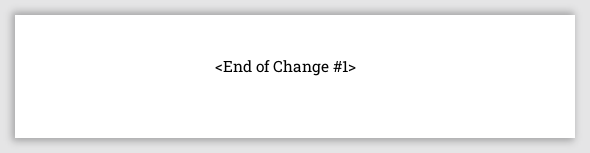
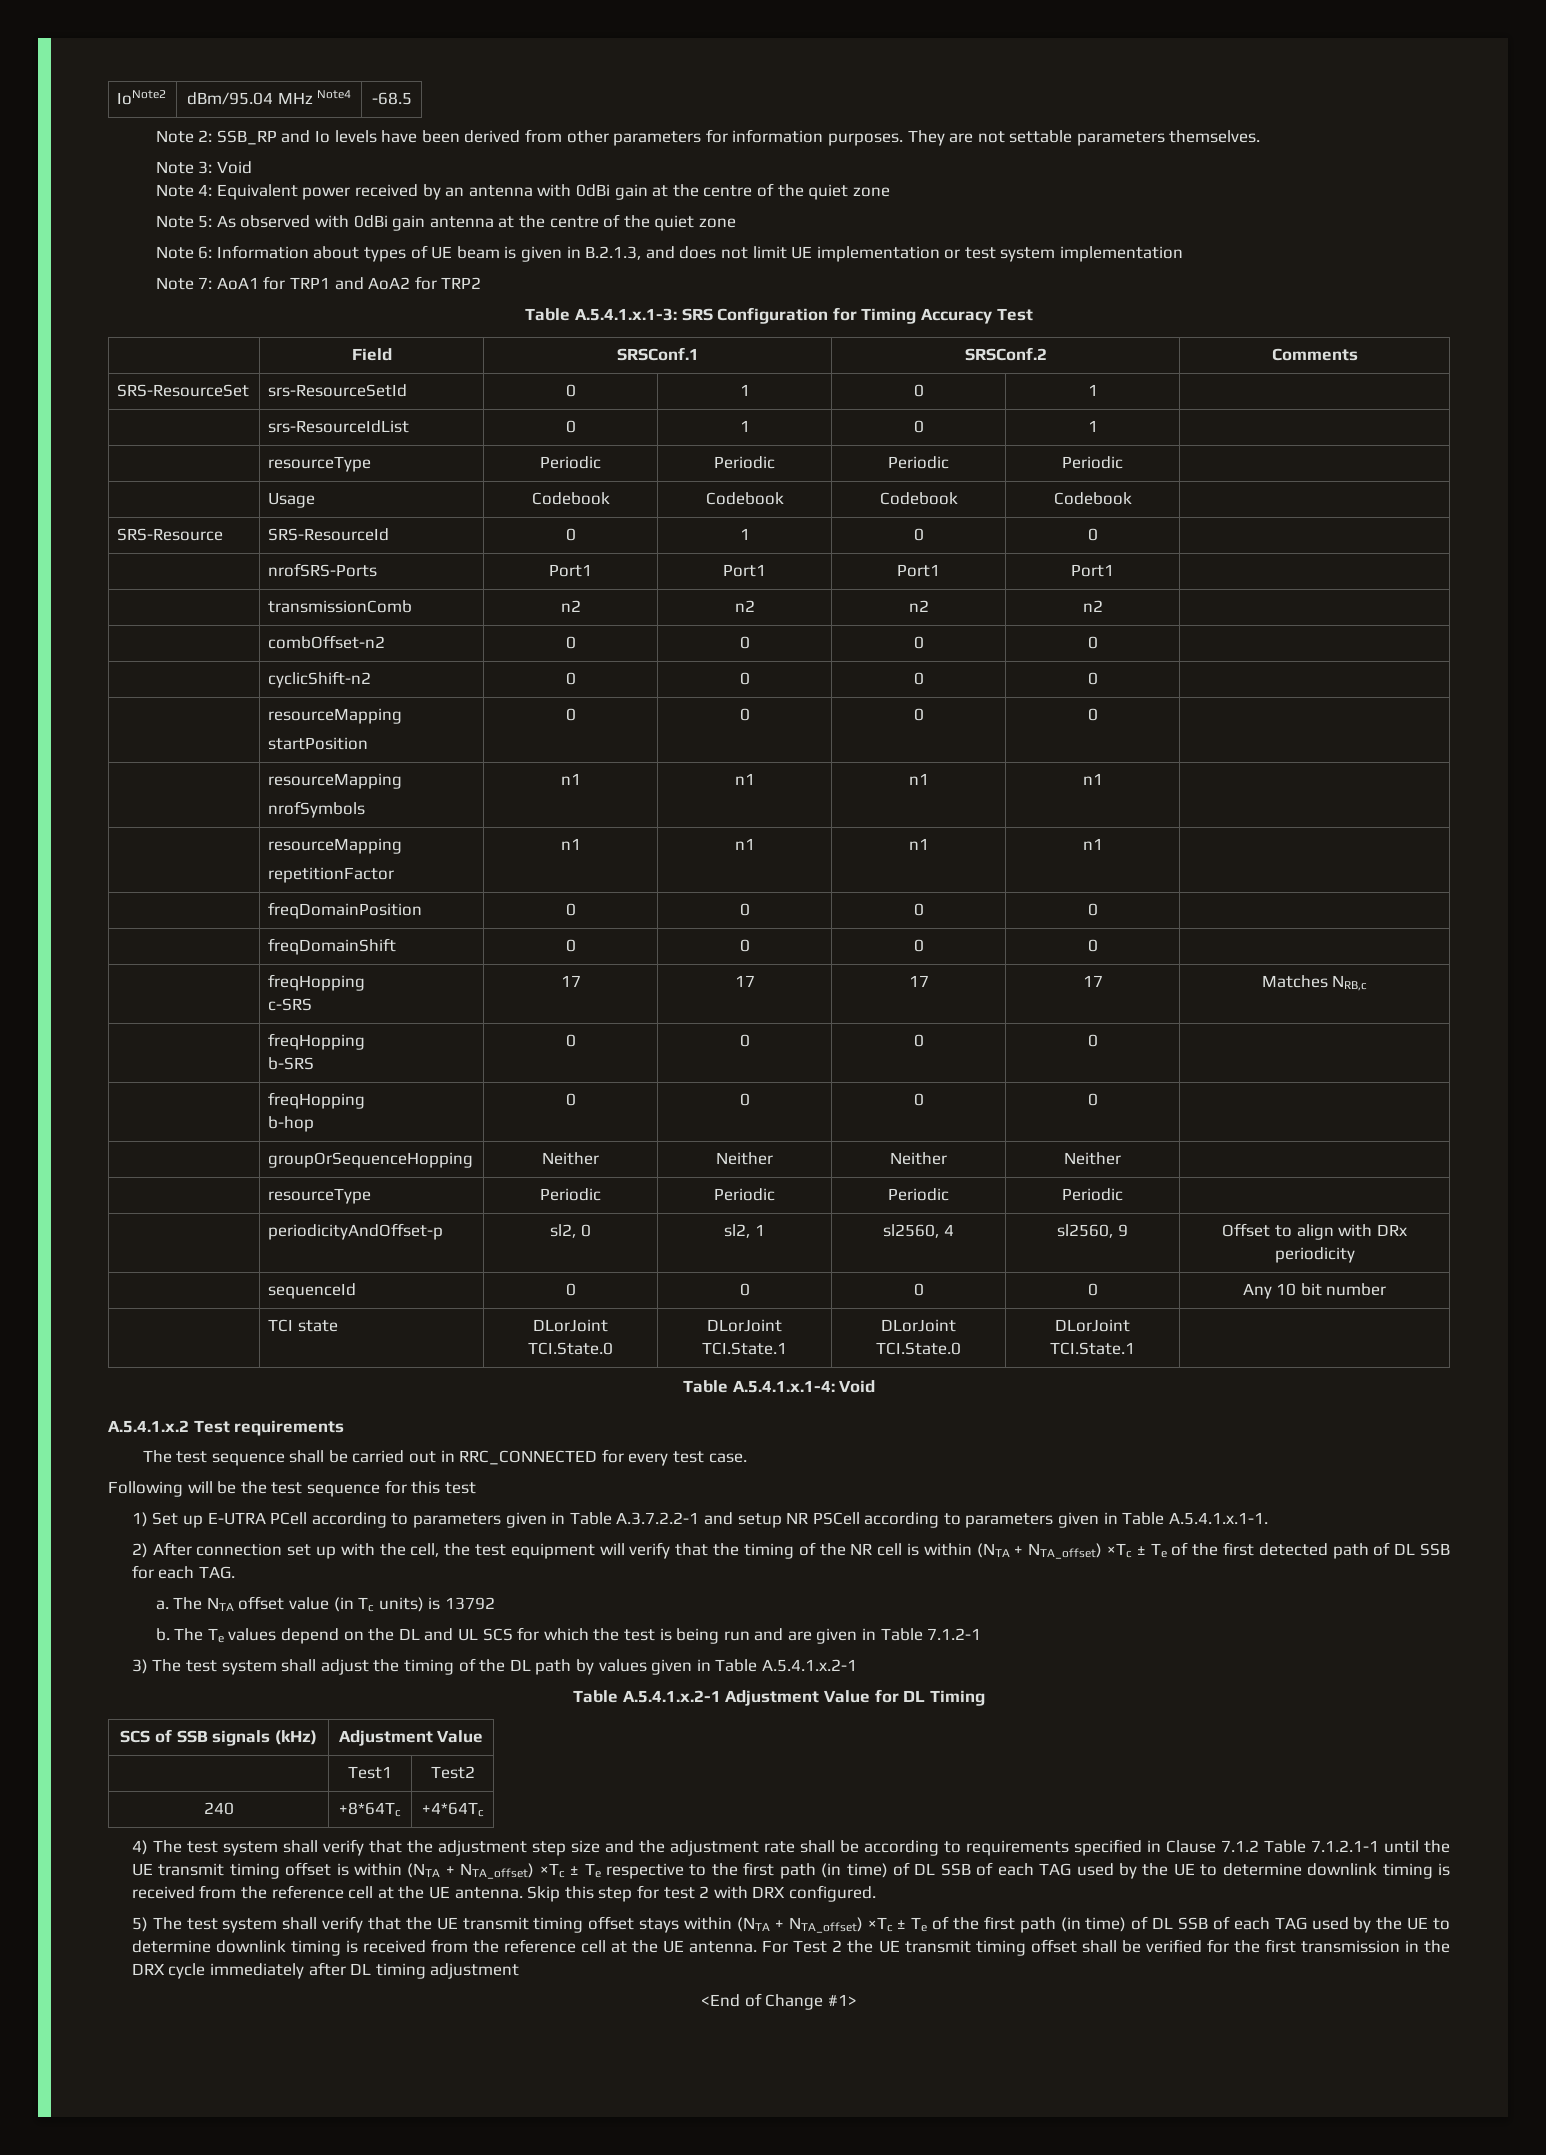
+ IoNote2 | dBm/95.04 MHz Note4 | -68.5
+ Note 2: SSB_RP and Io levels have been derived from other parameters for information purposes. They are not settable parameters themselves.
+ Note 3: Void
+ Note 4: Equivalent power received by an antenna with 0dBi gain at the centre of the quiet zone
+ Note 5: As observed with 0dBi gain antenna at the centre of the quiet zone
+ Note 6: Information about types of UE beam is given in B.2.1.3, and does not limit UE implementation or test system implementation
+ Note 7: AoA1 for TRP1 and AoA2 for TRP2
+ Table A.5.4.1.x.1-3: SRS Configuration for Timing Accuracy Test
+ | Field | SRSConf.1 | SRSConf.2 | Comments
+ SRS-ResourceSet | srs-ResourceSetId | 0 | 1 | 0 | 1 |
+ | srs-ResourceIdList | 0 | 1 | 0 | 1 |
+ | resourceType | Periodic | Periodic | Periodic | Periodic |
+ | Usage | Codebook | Codebook | Codebook | Codebook |
+ SRS-Resource | SRS-ResourceId | 0 | 1 | 0 | 0 |
+ | nrofSRS-Ports | Port1 | Port1 | Port1 | Port1 |
+ | transmissionComb | n2 | n2 | n2 | n2 |
+ | combOffset-n2 | 0 | 0 | 0 | 0 |
+ | cyclicShift-n2 | 0 | 0 | 0 | 0 |
+ | resourceMapping
+ startPosition | 0 | 0 | 0 | 0 |
+ | resourceMapping
+ nrofSymbols | n1 | n1 | n1 | n1 |
+ | resourceMapping
+ repetitionFactor | n1 | n1 | n1 | n1 |
+ | freqDomainPosition | 0 | 0 | 0 | 0 |
+ | freqDomainShift | 0 | 0 | 0 | 0 |
+ | freqHopping
+ c-SRS | 17 | 17 | 17 | 17 | Matches NRB,c
+ | freqHopping
+ b-SRS | 0 | 0 | 0 | 0 |
+ | freqHopping
+ b-hop | 0 | 0 | 0 | 0 |
+ | groupOrSequenceHopping | Neither | Neither | Neither | Neither |
+ | resourceType | Periodic | Periodic | Periodic | Periodic |
+ | periodicityAndOffset-p | sl2, 0 | sl2, 1 | sl2560, 4 | sl2560, 9 | Offset to align with DRx periodicity
+ | sequenceId | 0 | 0 | 0 | 0 | Any 10 bit number
+ | TCI state | DLorJoint TCI.State.0 | DLorJoint TCI.State.1 | DLorJoint TCI.State.0 | DLorJoint TCI.State.1 |
+ Table A.5.4.1.x.1-4: Void
+ A.5.4.1.x.2 Test requirements
+ The test sequence shall be carried out in RRC_CONNECTED for every test case.
+ Following will be the test sequence for this test
+ 1) Set up E-UTRA PCell according to parameters given in Table A.3.7.2.2-1 and setup NR PSCell according to parameters given in Table A.5.4.1.x.1-1.
+ 2) After connection set up with the cell, the test equipment will verify that the timing of the NR cell is within (NTA + NTA_offset) ×Tc ± Te of the first detected path of DL SSB for each TAG.
+ a. The NTA offset value (in Tc units) is 13792
+ b. The Te values depend on the DL and UL SCS for which the test is being run and are given in Table 7.1.2-1
+ 3) The test system shall adjust the timing of the DL path by values given in Table A.5.4.1.x.2-1
+ Table A.5.4.1.x.2-1 Adjustment Value for DL Timing
+ SCS of SSB signals (kHz) | Adjustment Value
+ | Test1 | Test2
+ 240 | +8*64Tc | +4*64Tc
+ 4) The test system shall verify that the adjustment step size and the adjustment rate shall be according to requirements specified in Clause 7.1.2 Table 7.1.2.1-1 until the UE transmit timing offset is within (NTA + NTA_offset) ×Tc ± Te respective to the first path (in time) of DL SSB of each TAG used by the UE to determine downlink timing is received from the reference cell at the UE antenna. Skip this step for test 2 with DRX configured.
+ 5) The test system shall verify that the UE transmit timing offset stays within (NTA + NTA_offset) ×Tc ± Te of the first path (in time) of DL SSB of each TAG used by the UE to determine downlink timing is received from the reference cell at the UE antenna. For Test 2 the UE transmit timing offset shall be verified for the first transmission in the DRX cycle immediately after DL timing adjustment

